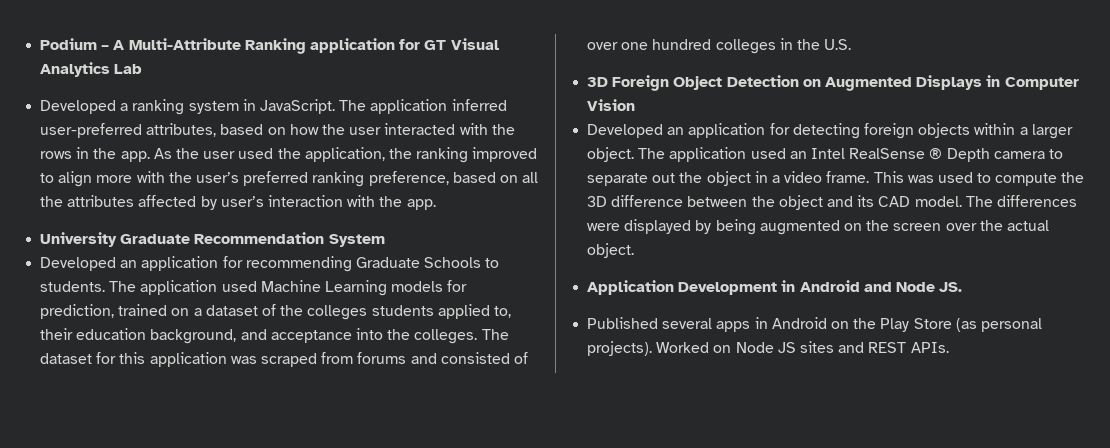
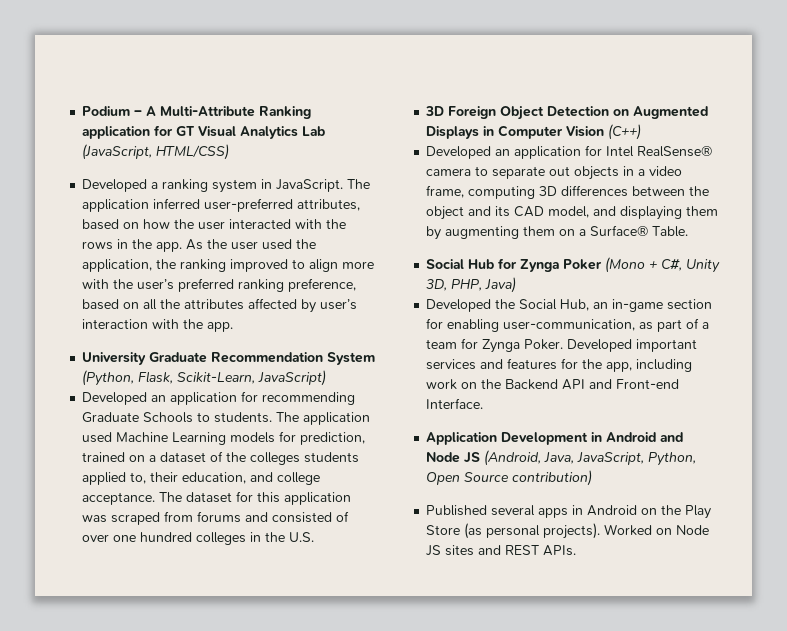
- Podium – A Multi-Attribute Ranking application for GT Visual Analytics Lab
+ Podium – A Multi-Attribute Ranking application for GT Visual Analytics Lab (JavaScript, HTML/CSS)
- University Graduate Recommendation System
+ University Graduate Recommendation System (Python, Flask, Scikit-Learn, JavaScript)
- The application used Machine Learning models for prediction, trained on a dataset of the colleges students applied to, their education background, and acceptance into the colleges.
+ The application used Machine Learning models for prediction, trained on a dataset of the colleges students applied to, their education, and college acceptance.
- 3D Foreign Object Detection on Augmented Displays in Computer Vision
- Developed an application for detecting foreign objects within a larger object. The application used an Intel RealSense ® Depth camera to separate out the object in a video frame. This was used to compute the 3D difference between the object and its CAD model. The differences were displayed by being augmented on the screen over the actual object.
+ 3D Foreign Object Detection on Augmented Displays in Computer Vision (C++)
+ Developed an application for Intel RealSense® camera to separate out objects in a video frame, computing 3D differences between the object and its CAD model, and displaying them by augmenting them on a Surface® Table.
+ Social Hub for Zynga Poker (Mono + C#, Unity 3D, PHP, Java)
+ Developed the Social Hub, an in-game section for enabling user-communication, as part of a team for Zynga Poker. Developed important services and features for the app, including work on the Backend API and Front-end Interface.
- Application Development in Android and Node JS.
+ Application Development in Android and Node JS (Android, Java, JavaScript, Python, Open Source contribution)

